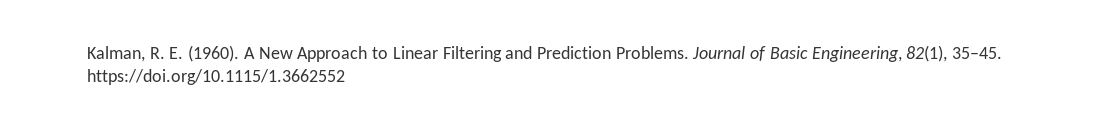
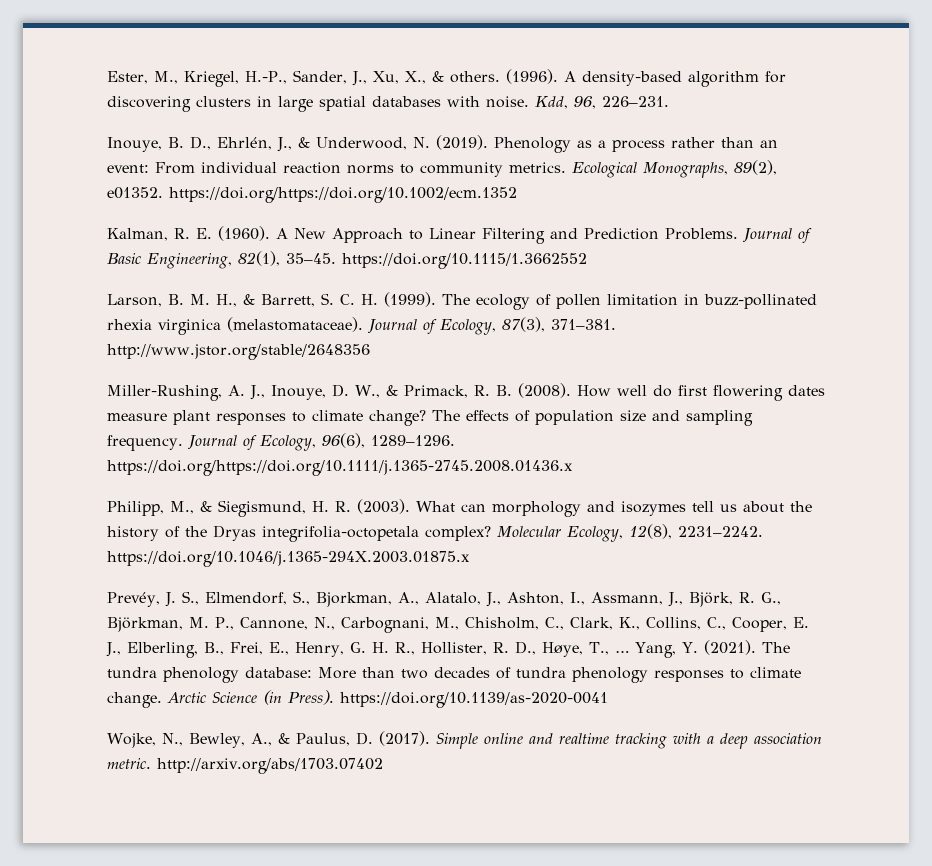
+ Ester, M., Kriegel, H.-P., Sander, J., Xu, X., & others. (1996). A density-based algorithm for discovering clusters in large spatial databases with noise. Kdd, 96, 226–231.
+ Inouye, B. D., Ehrlén, J., & Underwood, N. (2019). Phenology as a process rather than an event: From individual reaction norms to community metrics. Ecological Monographs, 89(2), e01352. https://doi.org/https://doi.org/10.1002/ecm.1352
+ Larson, B. M. H., & Barrett, S. C. H. (1999). The ecology of pollen limitation in buzz-pollinated rhexia virginica (melastomataceae). Journal of Ecology, 87(3), 371–381. http://www.jstor.org/stable/2648356
+ Miller-Rushing, A. J., Inouye, D. W., & Primack, R. B. (2008). How well do first flowering dates measure plant responses to climate change? The effects of population size and sampling frequency. Journal of Ecology, 96(6), 1289–1296. https://doi.org/https://doi.org/10.1111/j.1365-2745.2008.01436.x
+ Philipp, M., & Siegismund, H. R. (2003). What can morphology and isozymes tell us about the history of the Dryas integrifolia-octopetala complex? Molecular Ecology, 12(8), 2231–2242. https://doi.org/10.1046/j.1365-294X.2003.01875.x
+ Prevéy, J. S., Elmendorf, S., Bjorkman, A., Alatalo, J., Ashton, I., Assmann, J., Björk, R. G., Björkman, M. P., Cannone, N., Carbognani, M., Chisholm, C., Clark, K., Collins, C., Cooper, E. J., Elberling, B., Frei, E., Henry, G. H. R., Hollister, R. D., Høye, T., … Yang, Y. (2021). The tundra phenology database: More than two decades of tundra phenology responses to climate change. Arctic Science (in Press). https://doi.org/10.1139/as-2020-0041
+ Wojke, N., Bewley, A., & Paulus, D. (2017). Simple online and realtime tracking with a deep association metric. http://arxiv.org/abs/1703.07402

